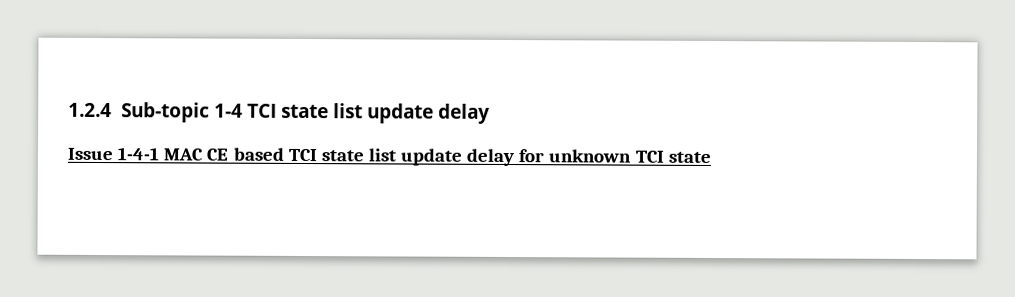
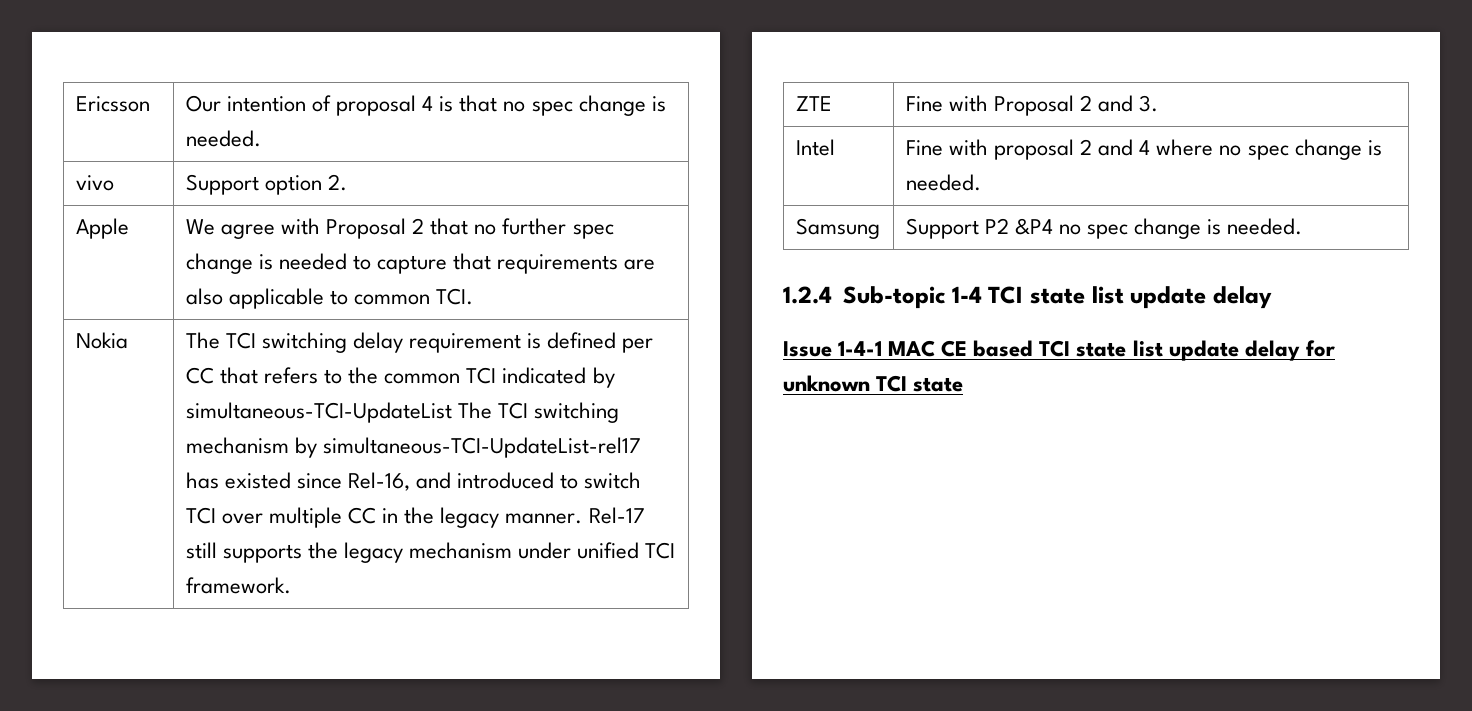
+ Ericsson | Our intention of proposal 4 is that no spec change is needed.
+ vivo | Support option 2.
+ Apple | We agree with Proposal 2 that no further spec change is needed to capture that requirements are also applicable to common TCI.
+ Nokia | The TCI switching delay requirement is defined per CC that refers to the common TCI indicated by simultaneous-TCI-UpdateList The TCI switching mechanism by simultaneous-TCI-UpdateList-rel17 has existed since Rel-16, and introduced to switch TCI over multiple CC in the legacy manner. Rel-17 still supports the legacy mechanism under unified TCI framework.
+ ZTE | Fine with Proposal 2 and 3.
+ Intel | Fine with proposal 2 and 4 where no spec change is needed.
+ Samsung | Support P2 &P4 no spec change is needed.

